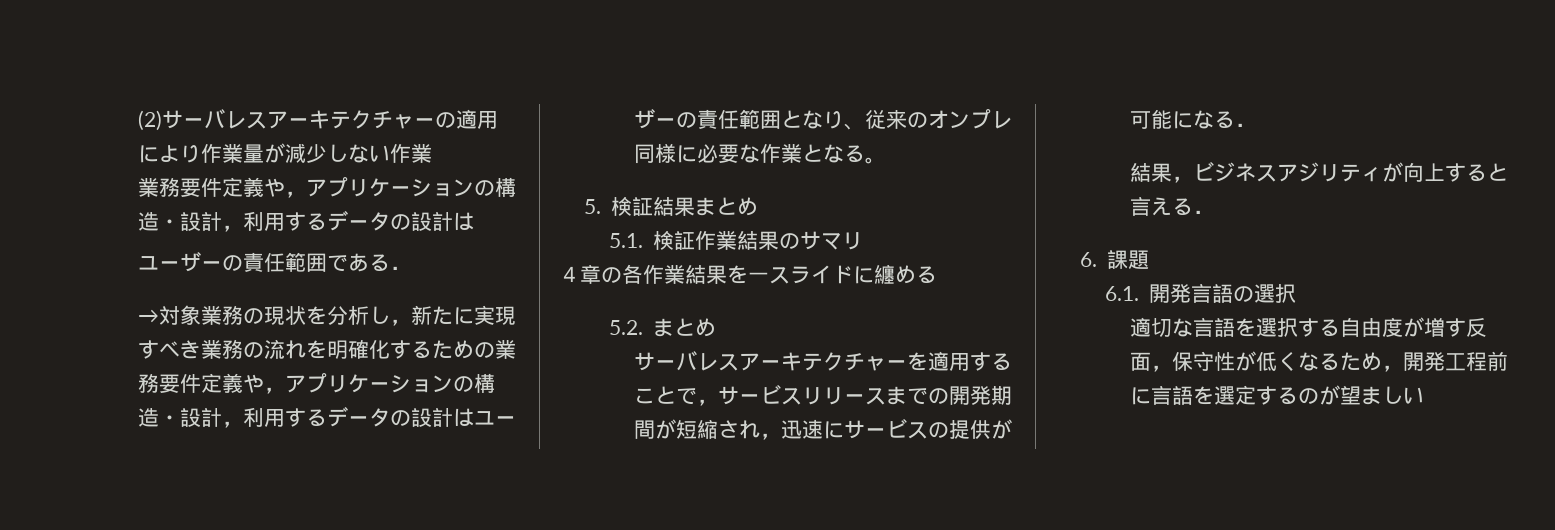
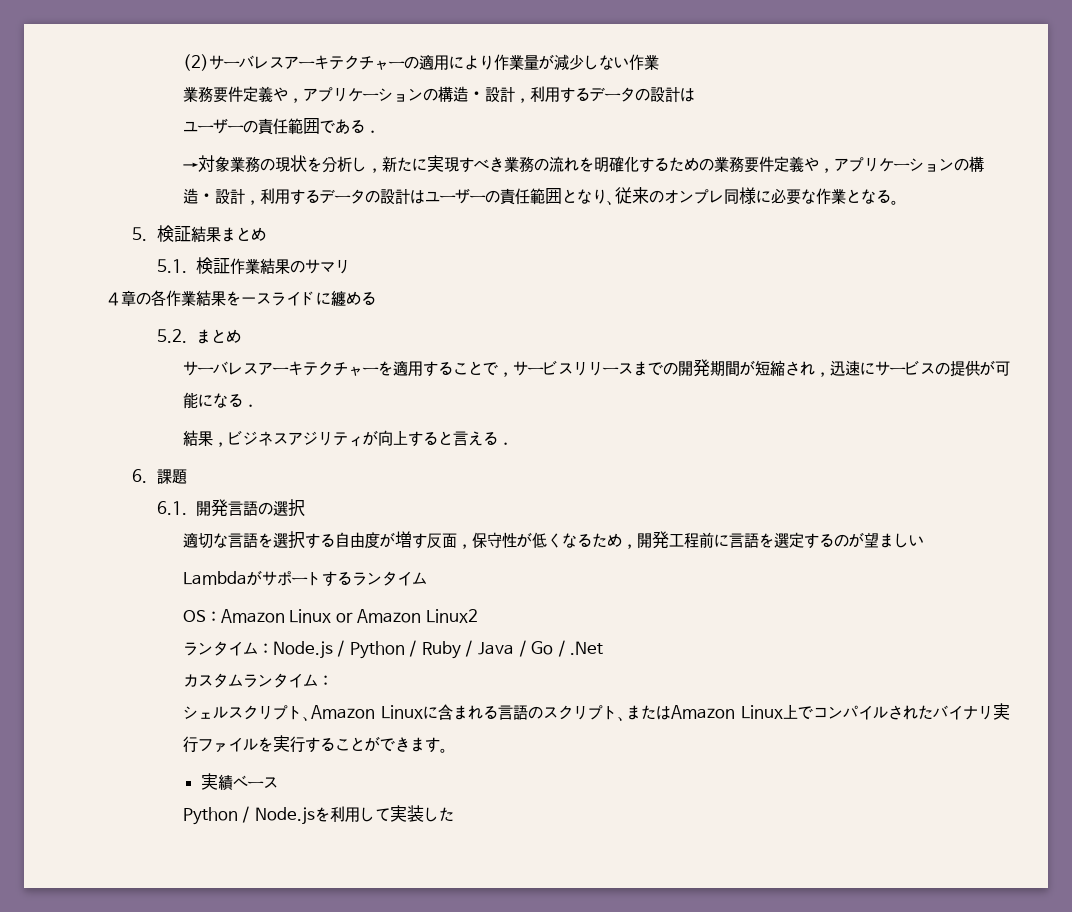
+ Lambdaがサポートするランタイム
+ OS：Amazon Linux or Amazon Linux2
+ ランタイム：Node.js / Python / Ruby / Java / Go / .Net
+ カスタムランタイム：
+ シェルスクリプト、Amazon Linuxに含まれる言語のスクリプト、またはAmazon Linux上でコンパイルされたバイナリ実行ファイルを実行することができます。
+ 実績ベース
+ Python / Node.jsを利用して実装した

